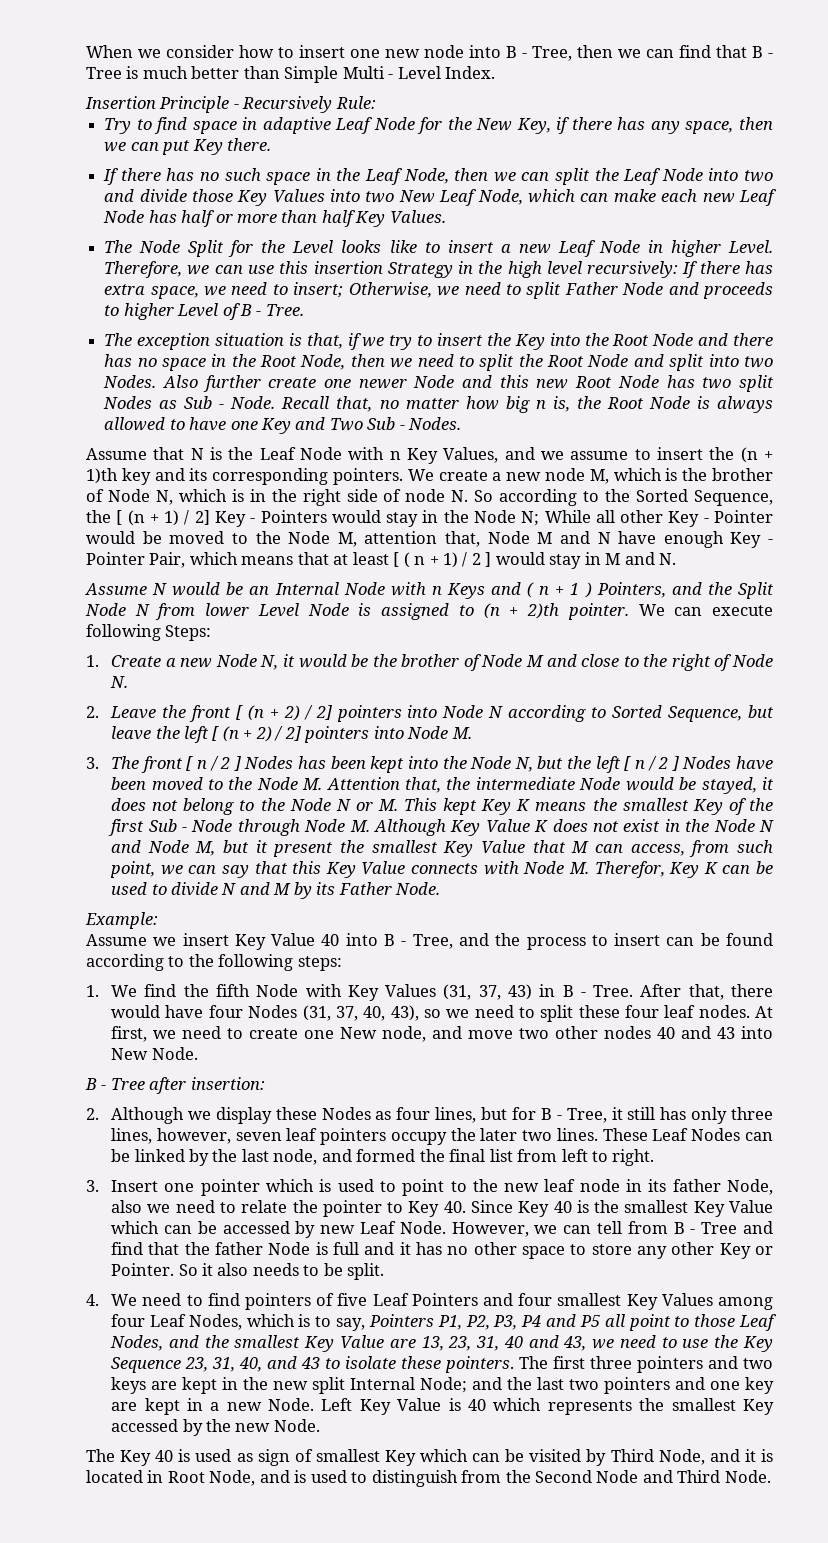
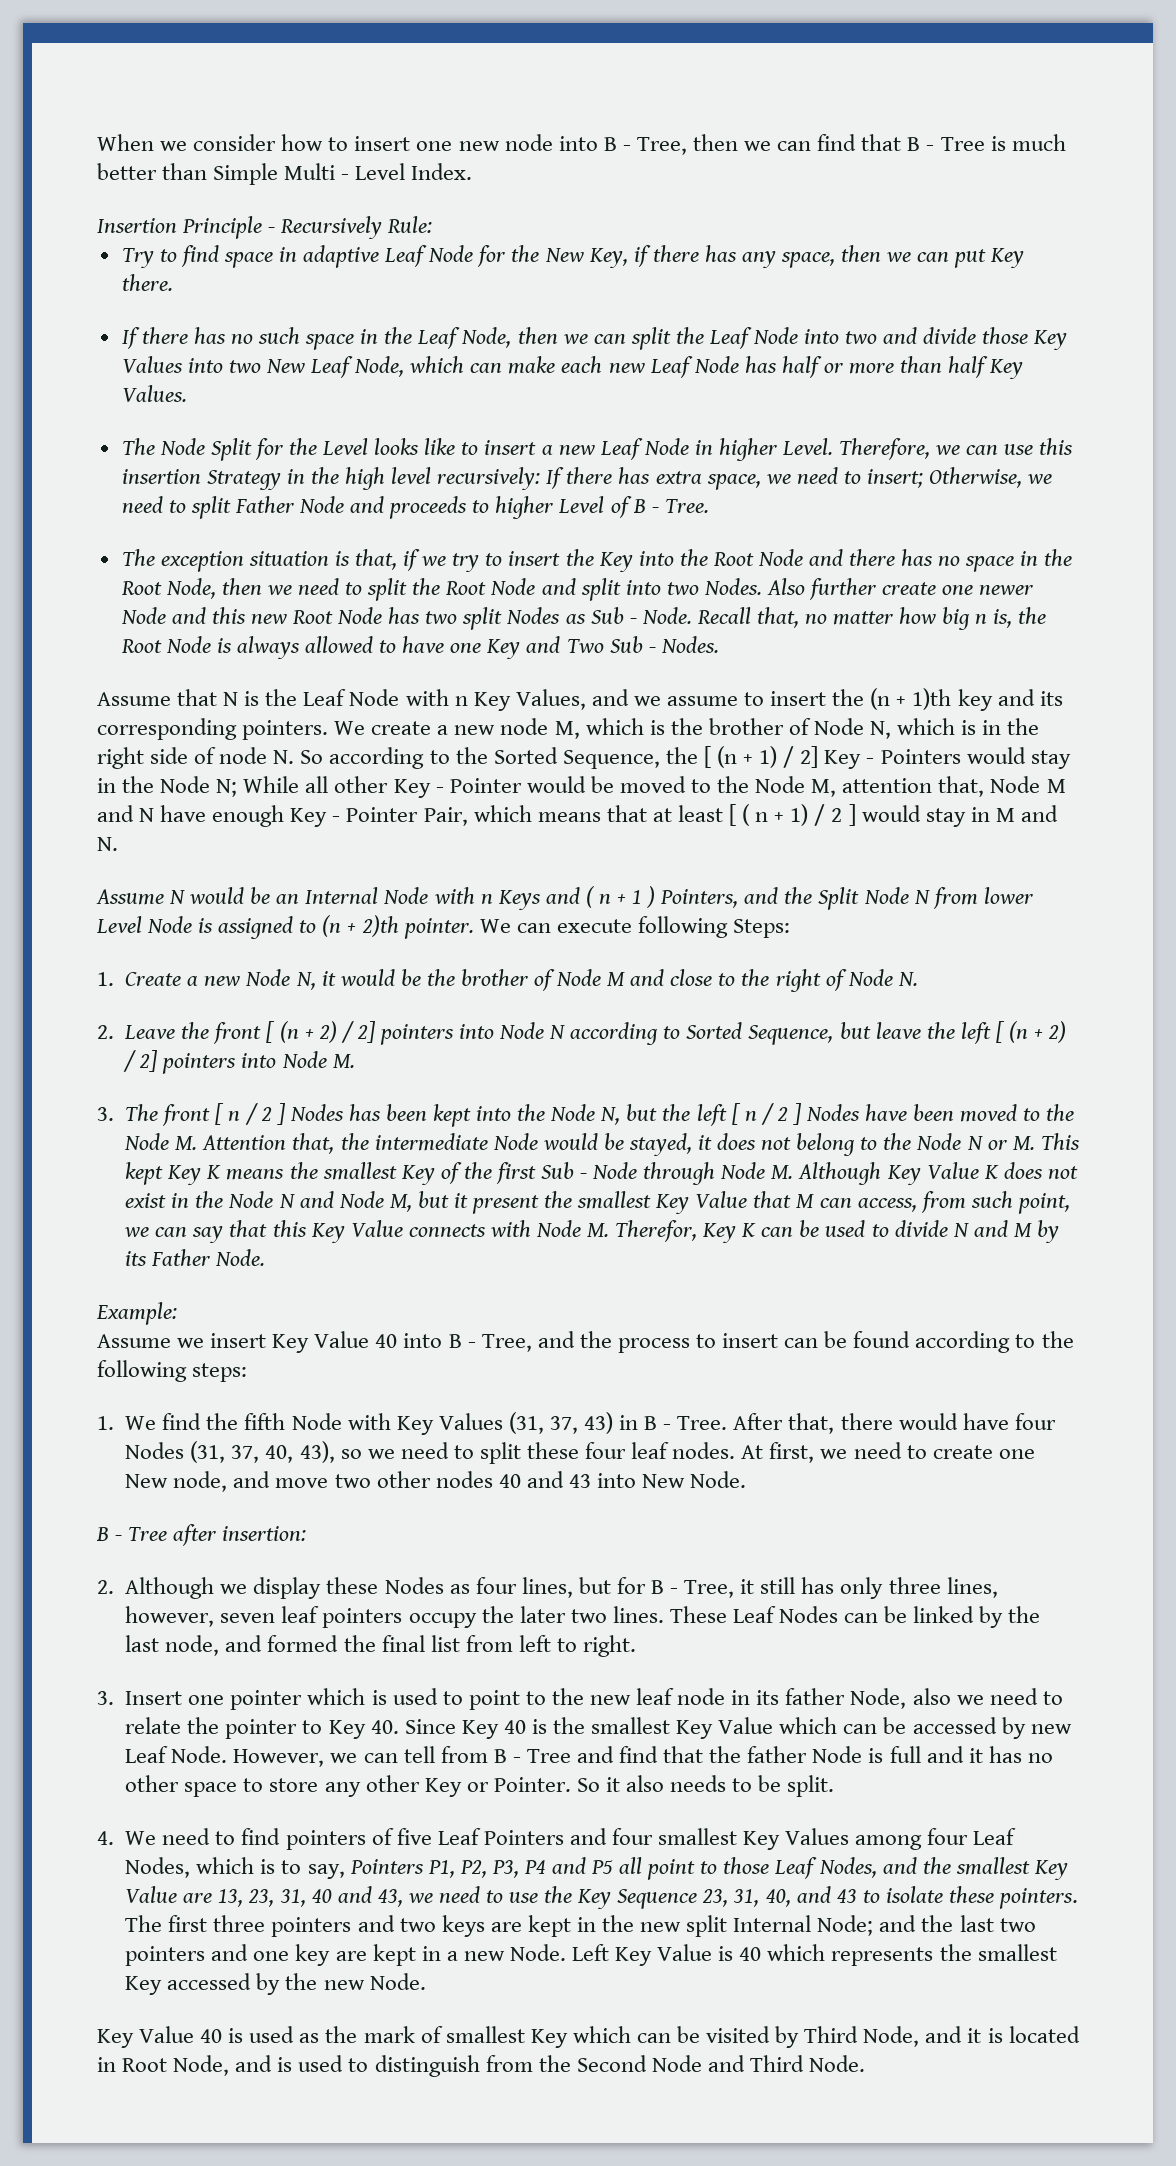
- The Key 40 is used as sign of smallest Key which can be visited by Third Node, and it is located in Root Node, and is used to distinguish from the Second Node and Third Node.
+ Key Value 40 is used as the mark of smallest Key which can be visited by Third Node, and it is located in Root Node, and is used to distinguish from the Second Node and Third Node.

